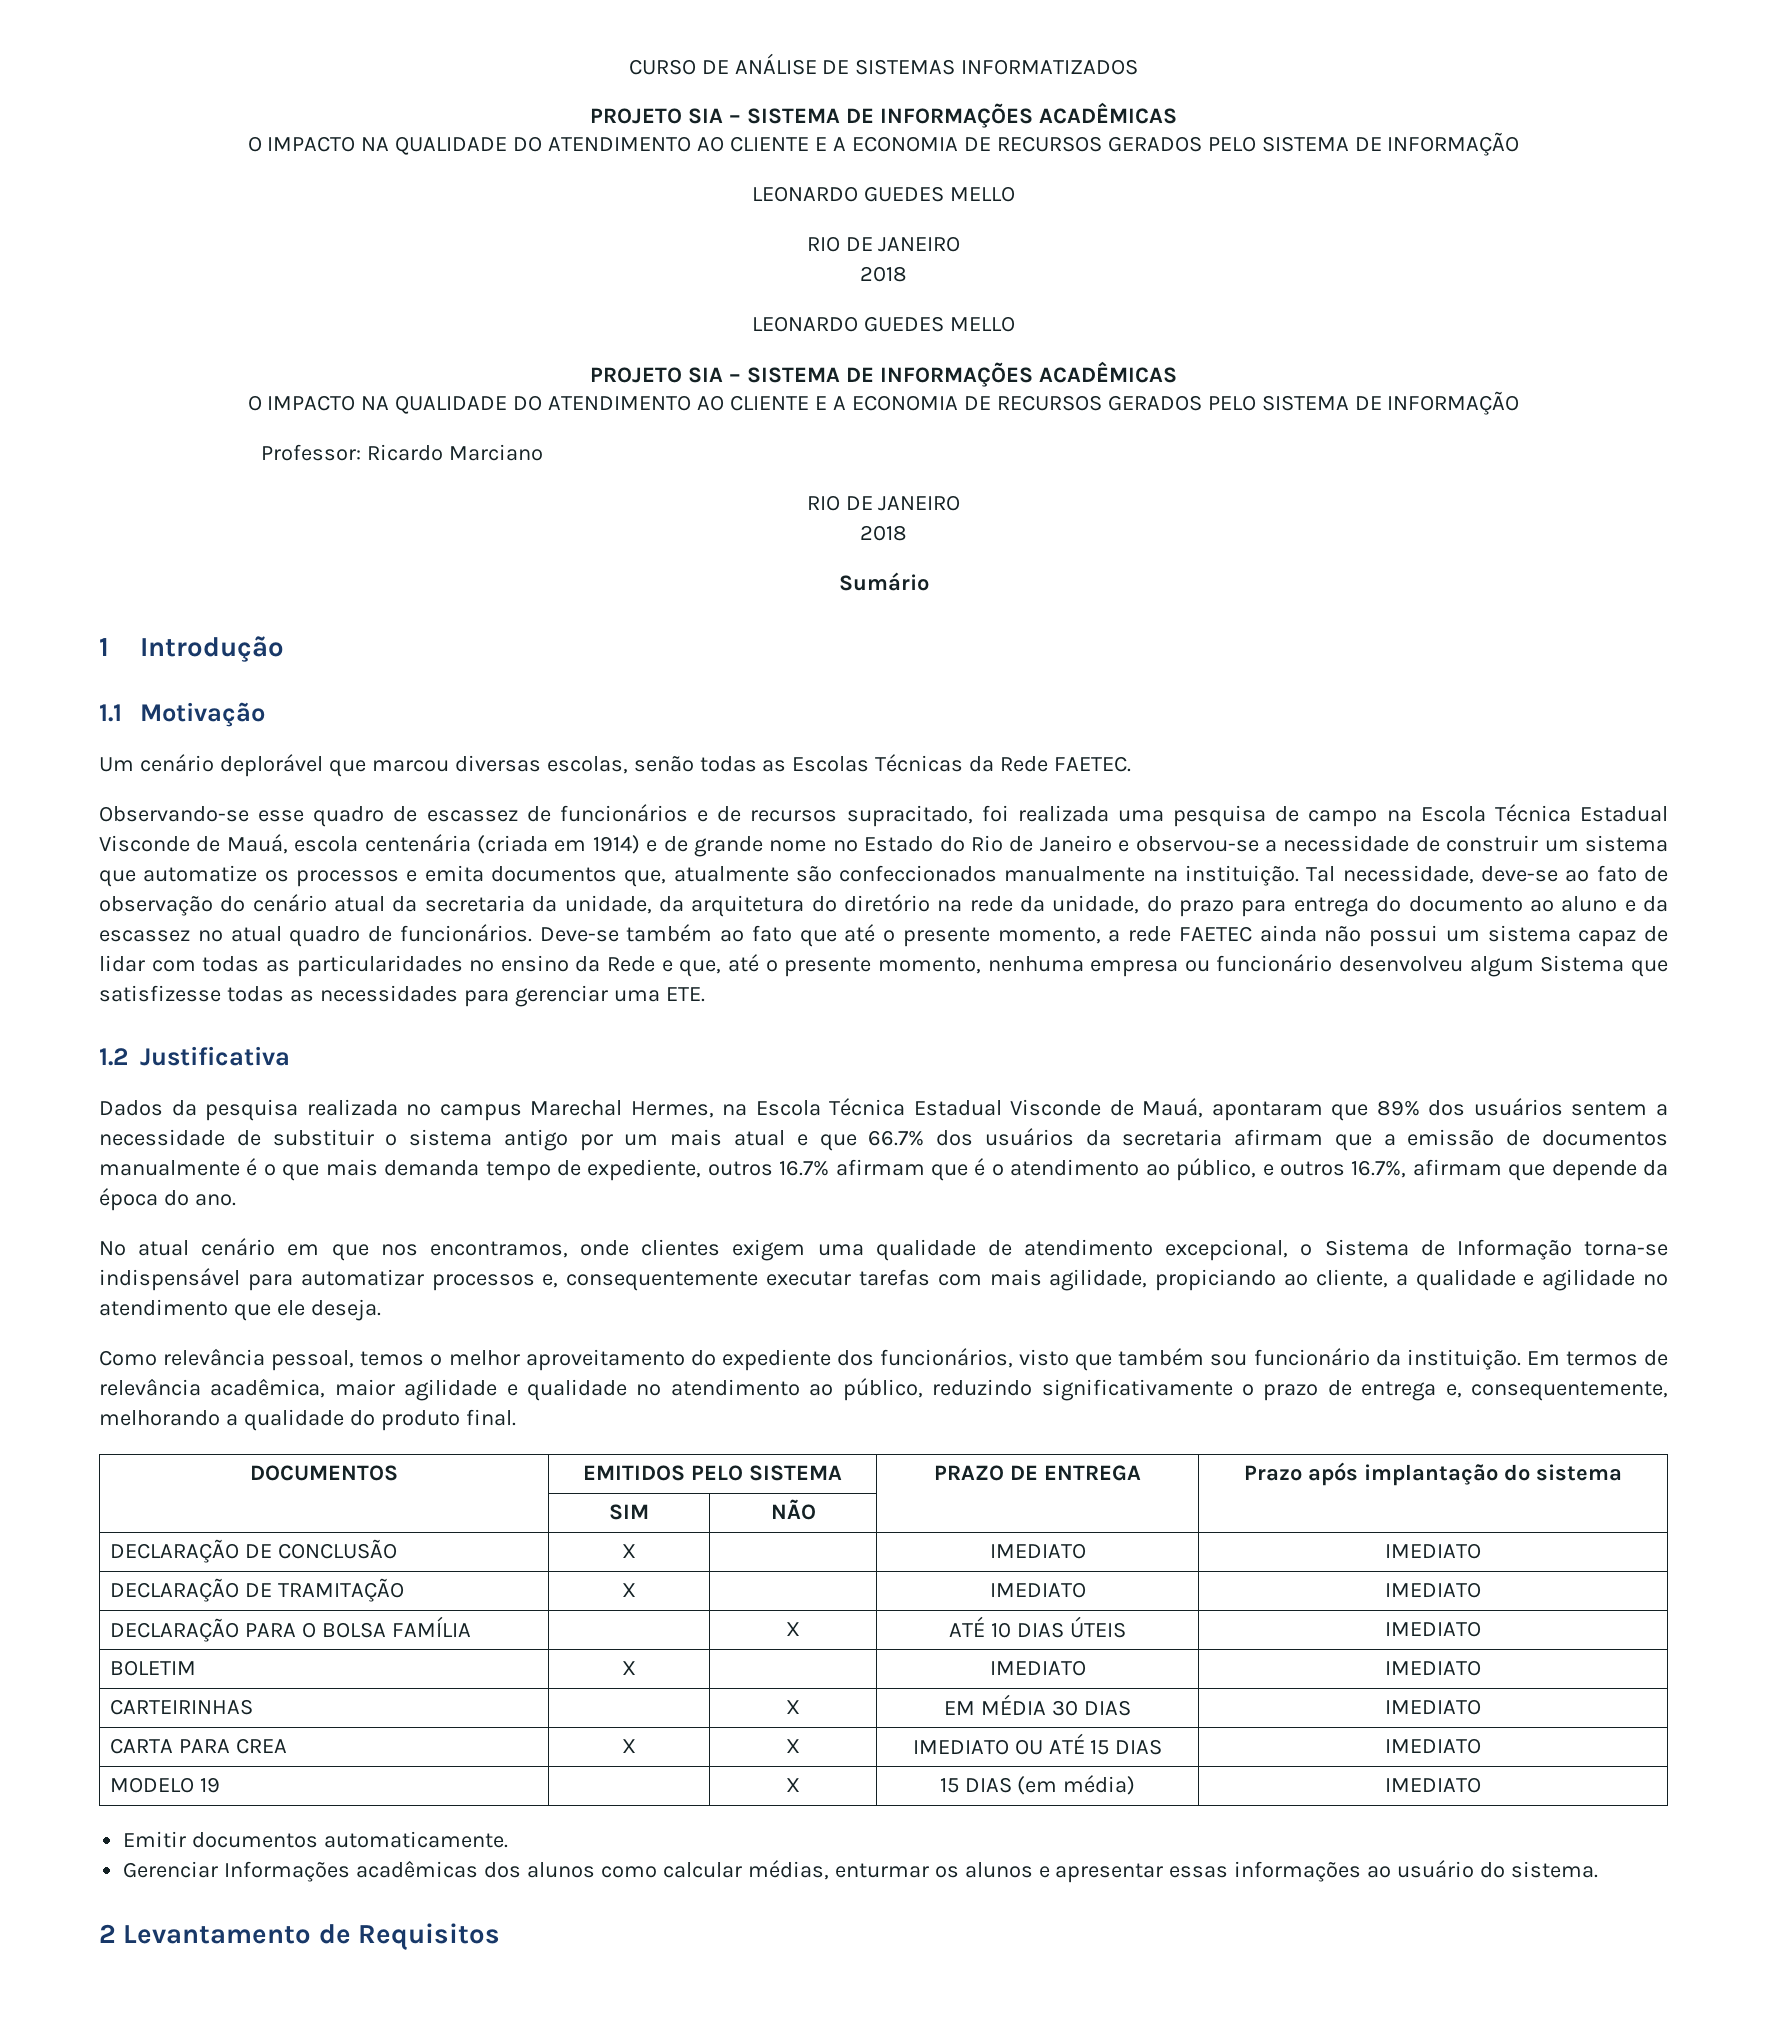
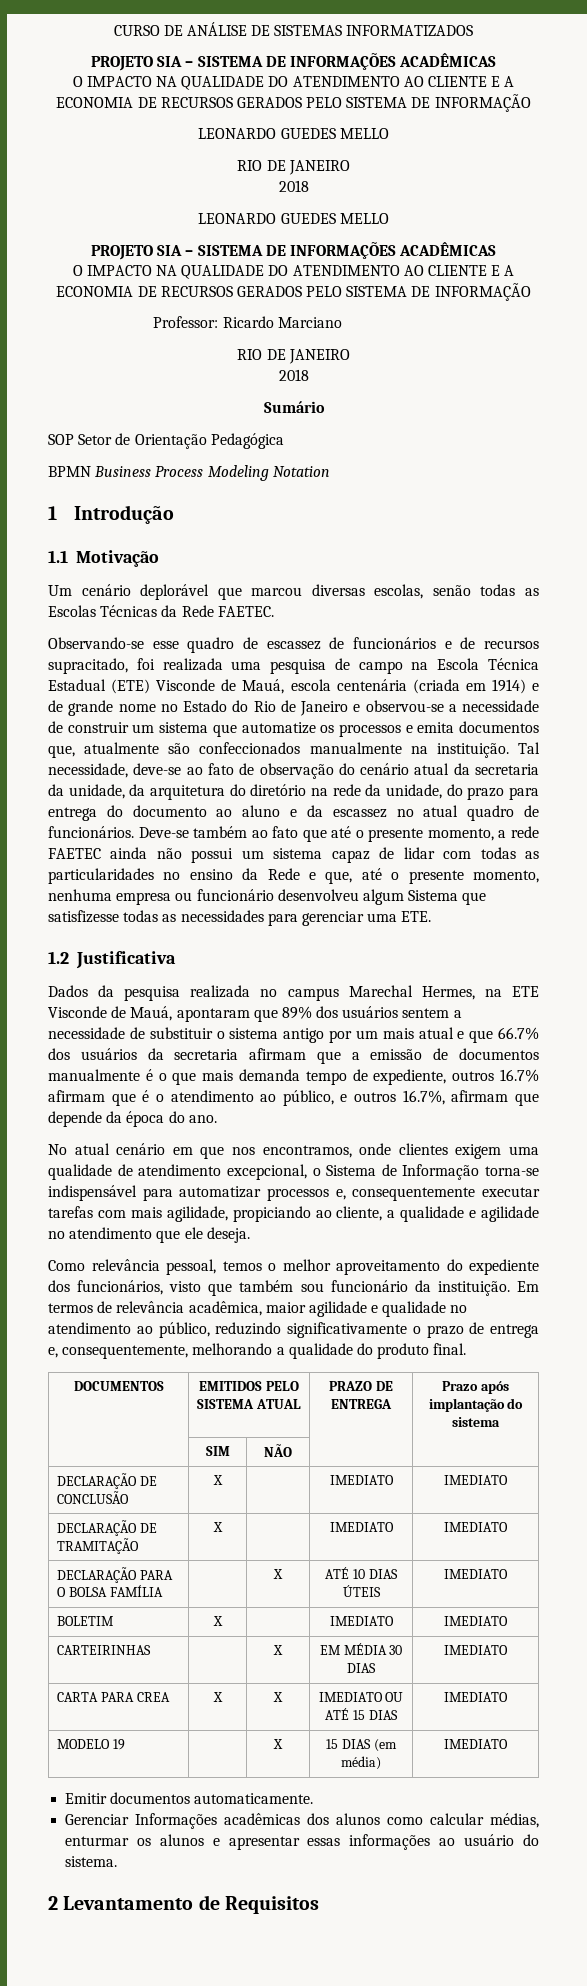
+ SOP Setor de Orientação Pedagógica
+ BPMN Business Process Modeling Notation
- Observando-se esse quadro de escassez de funcionários e de recursos supracitado, foi realizada uma pesquisa de campo na Escola Técnica Estadual Visconde de Mauá, escola centenária (criada em 1914) e de grande nome no Estado do Rio de Janeiro e observou-se a necessidade de construir um sistema que automatize os processos e emita documentos que, atualmente são confeccionados manualmente na instituição.
+ Observando-se esse quadro de escassez de funcionários e de recursos supracitado, foi realizada uma pesquisa de campo na Escola Técnica Estadual (ETE) Visconde de Mauá, escola centenária (criada em 1914) e de grande nome no Estado do Rio de Janeiro e observou-se a necessidade de construir um sistema que automatize os processos e emita documentos que, atualmente são confeccionados manualmente na instituição.
- Dados da pesquisa realizada no campus Marechal Hermes, na Escola Técnica Estadual Visconde de Mauá, apontaram que 89% dos usuários sentem a necessidade de substituir o sistema antigo por um mais atual e que 66.7% dos usuários da secretaria afirmam que a emissão de documentos manualmente é o que mais demanda tempo de expediente, outros 16.7% afirmam que é o atendimento ao público, e outros 16.7%, afirmam que depende da época do ano.
+ Dados da pesquisa realizada no campus Marechal Hermes, na ETE Visconde de Mauá, apontaram que 89% dos usuários sentem a necessidade de substituir o sistema antigo por um mais atual e que 66.7% dos usuários da secretaria afirmam que a emissão de documentos manualmente é o que mais demanda tempo de expediente, outros 16.7% afirmam que é o atendimento ao público, e outros 16.7%, afirmam que depende da época do ano.
- DOCUMENTOS | EMITIDOS PELO SISTEMA | PRAZO DE ENTREGA | Prazo após implantação do sistema
+ DOCUMENTOS | EMITIDOS PELO SISTEMA ATUAL | PRAZO DE ENTREGA | Prazo após implantação do sistema

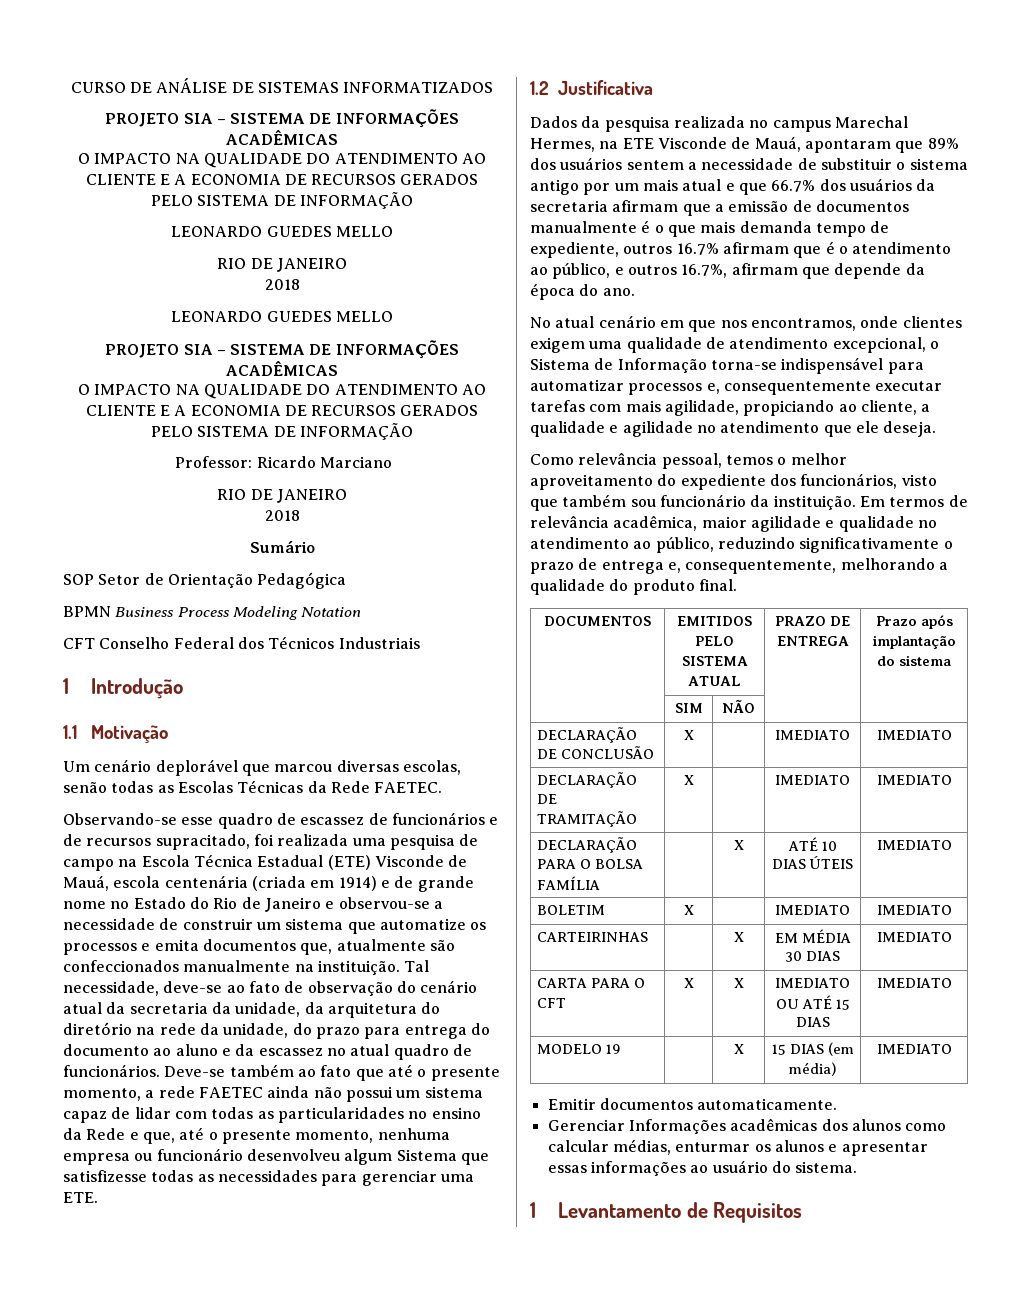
+ CFT Conselho Federal dos Técnicos Industriais
- CARTA PARA CREA | X | X | IMEDIATO OU ATÉ 15 DIAS | IMEDIATO
+ CARTA PARA O CFT | X | X | IMEDIATO OU ATÉ 15 DIAS | IMEDIATO
- 2 Levantamento de Requisitos
+ 1 Levantamento de Requisitos

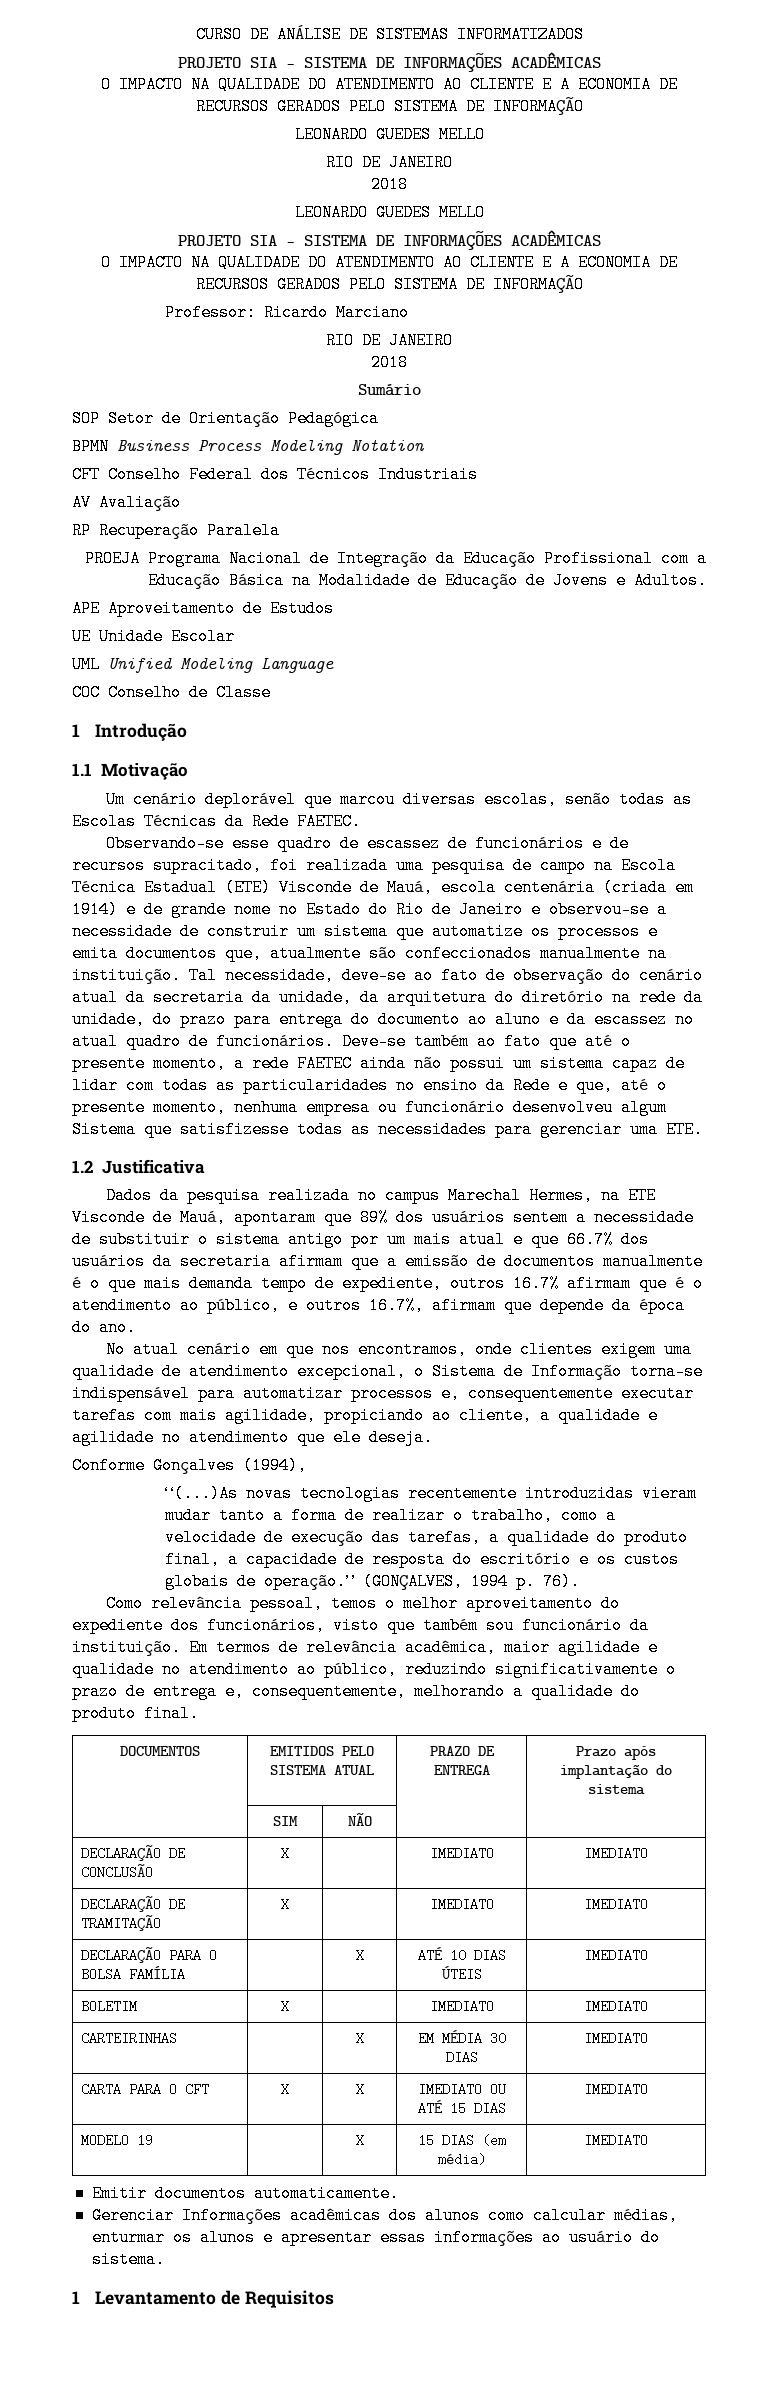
+ AV Avaliação
+ RP Recuperação Paralela
+ PROEJA Programa Nacional de Integração da Educação Profissional com a Educação Básica na Modalidade de Educação de Jovens e Adultos.
+ APE Aproveitamento de Estudos
+ UE Unidade Escolar
+ UML Unified Modeling Language
+ COC Conselho de Classe
+ Conforme Gonçalves (1994),
+ “(...)As novas tecnologias recentemente introduzidas vieram mudar tanto a forma de realizar o trabalho, como a velocidade de execução das tarefas, a qualidade do produto final, a capacidade de resposta do escritório e os custos globais de operação.” (GONÇALVES, 1994 p. 76).

